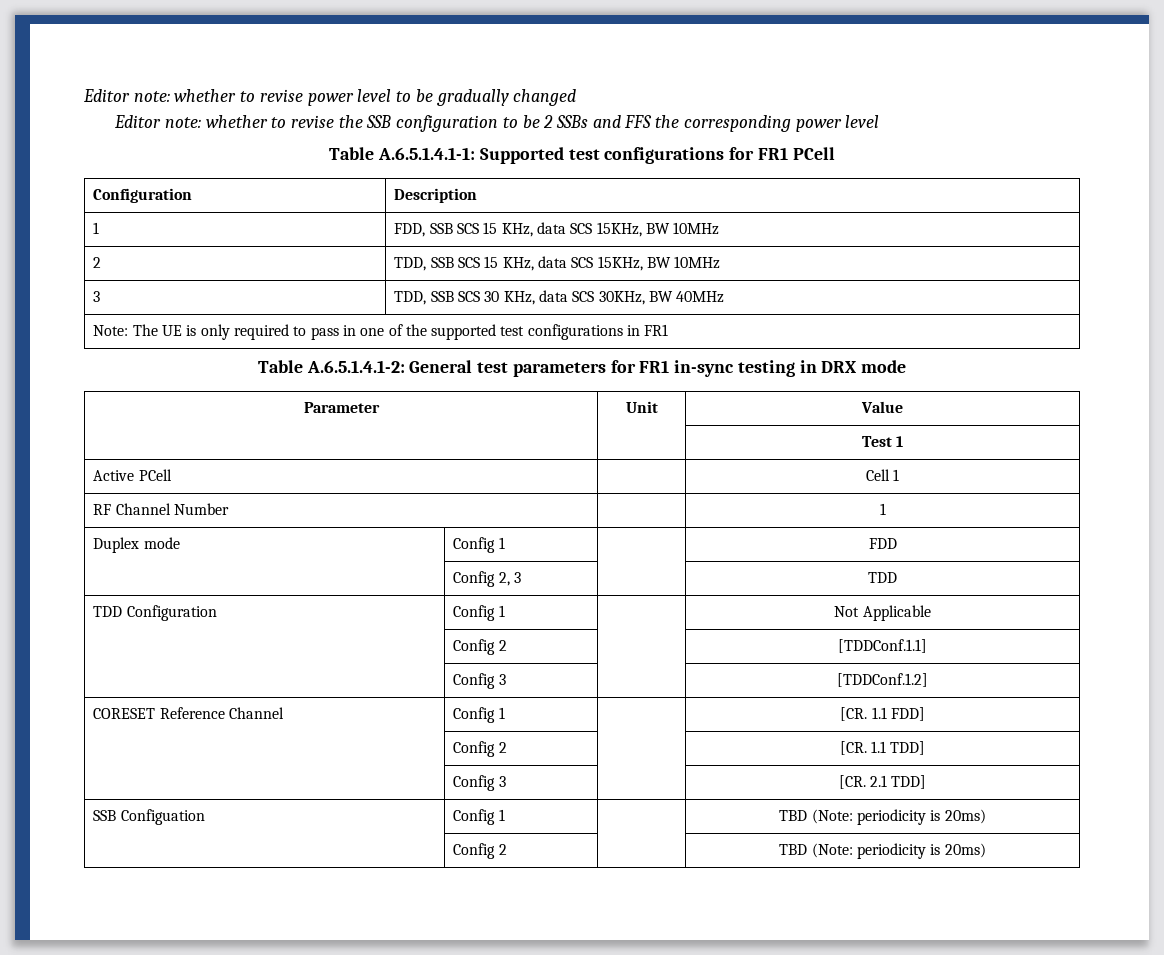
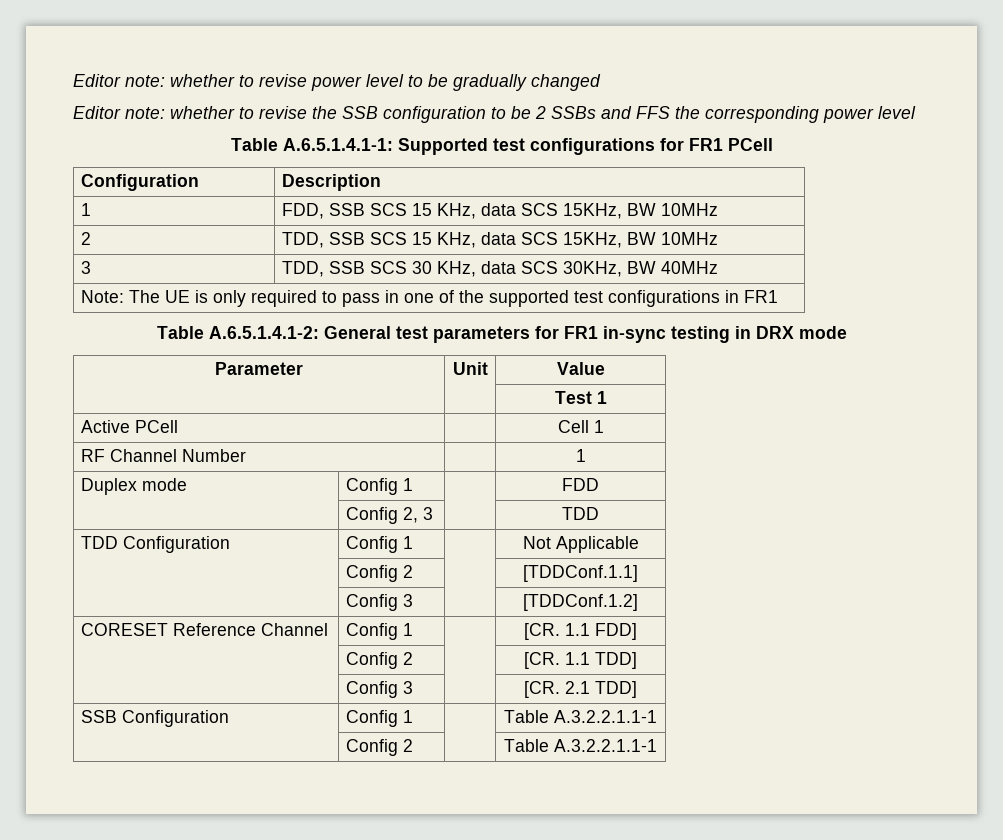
- SSB Configuation | Config 1 | | TBD (Note: periodicity is 20ms)
- | Config 2 | | TBD (Note: periodicity is 20ms)
+ SSB Configuration | Config 1 | | Table A.3.2.2.1.1-1
+ | Config 2 | | Table A.3.2.2.1.1-1

